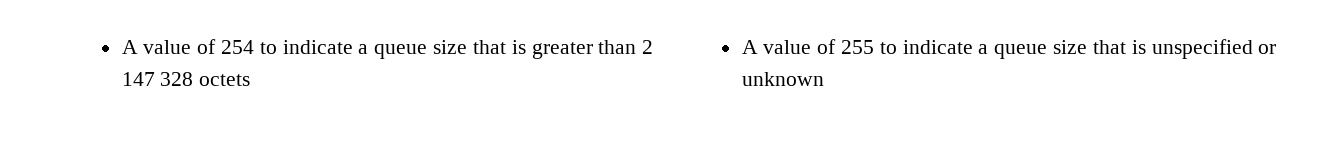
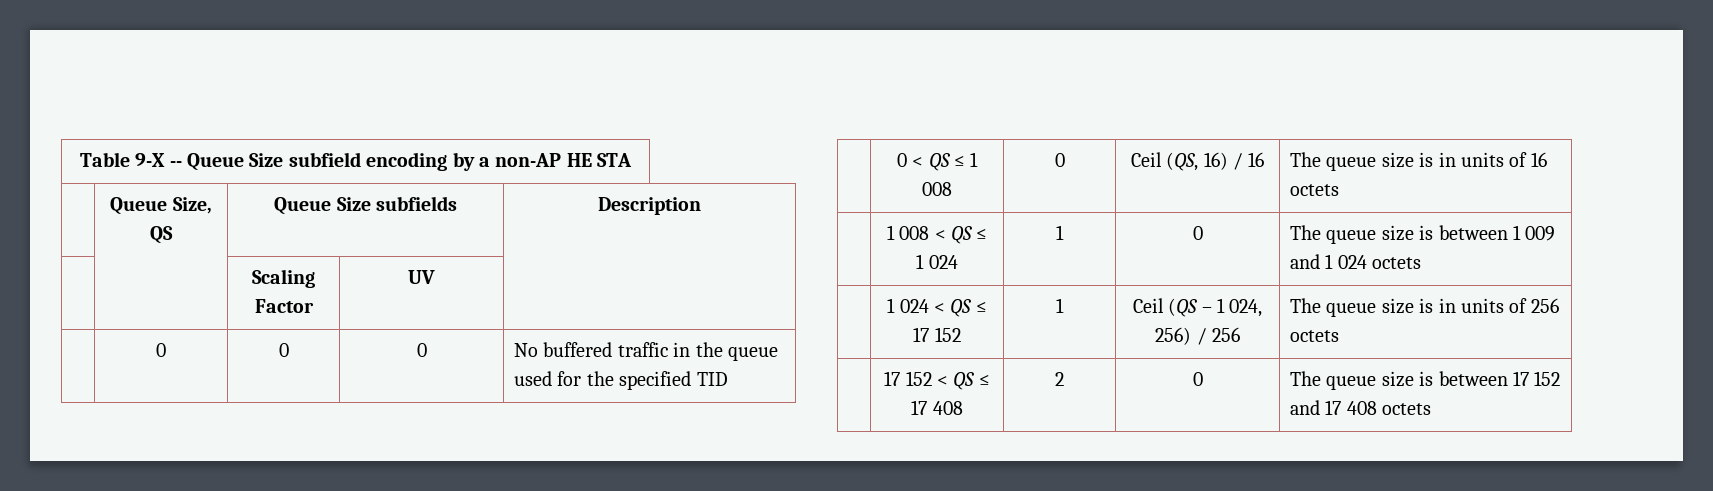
- A value of 254 to indicate a queue size that is greater than 2 147 328 octets
- A value of 255 to indicate a queue size that is unspecified or unknown
+ Table 9-X -- Queue Size subfield encoding by a non-AP HE STA
+ | Queue Size, QS | Queue Size subfields | Description
+ | | Scaling Factor | UV |
+ | 0 | 0 | 0 | No buffered traffic in the queue used for the specified TID
+ | 0 < QS ≤ 1 008 | 0 | Ceil (QS, 16) / 16 | The queue size is in units of 16 octets
+ | 1 008 < QS ≤ 1 024 | 1 | 0 | The queue size is between 1 009 and 1 024 octets
+ | 1 024 < QS ≤ 17 152 | 1 | Ceil (QS – 1 024, 256) / 256 | The queue size is in units of 256 octets
+ | 17 152 < QS ≤ 17 408 | 2 | 0 | The queue size is between 17 152 and 17 408 octets

